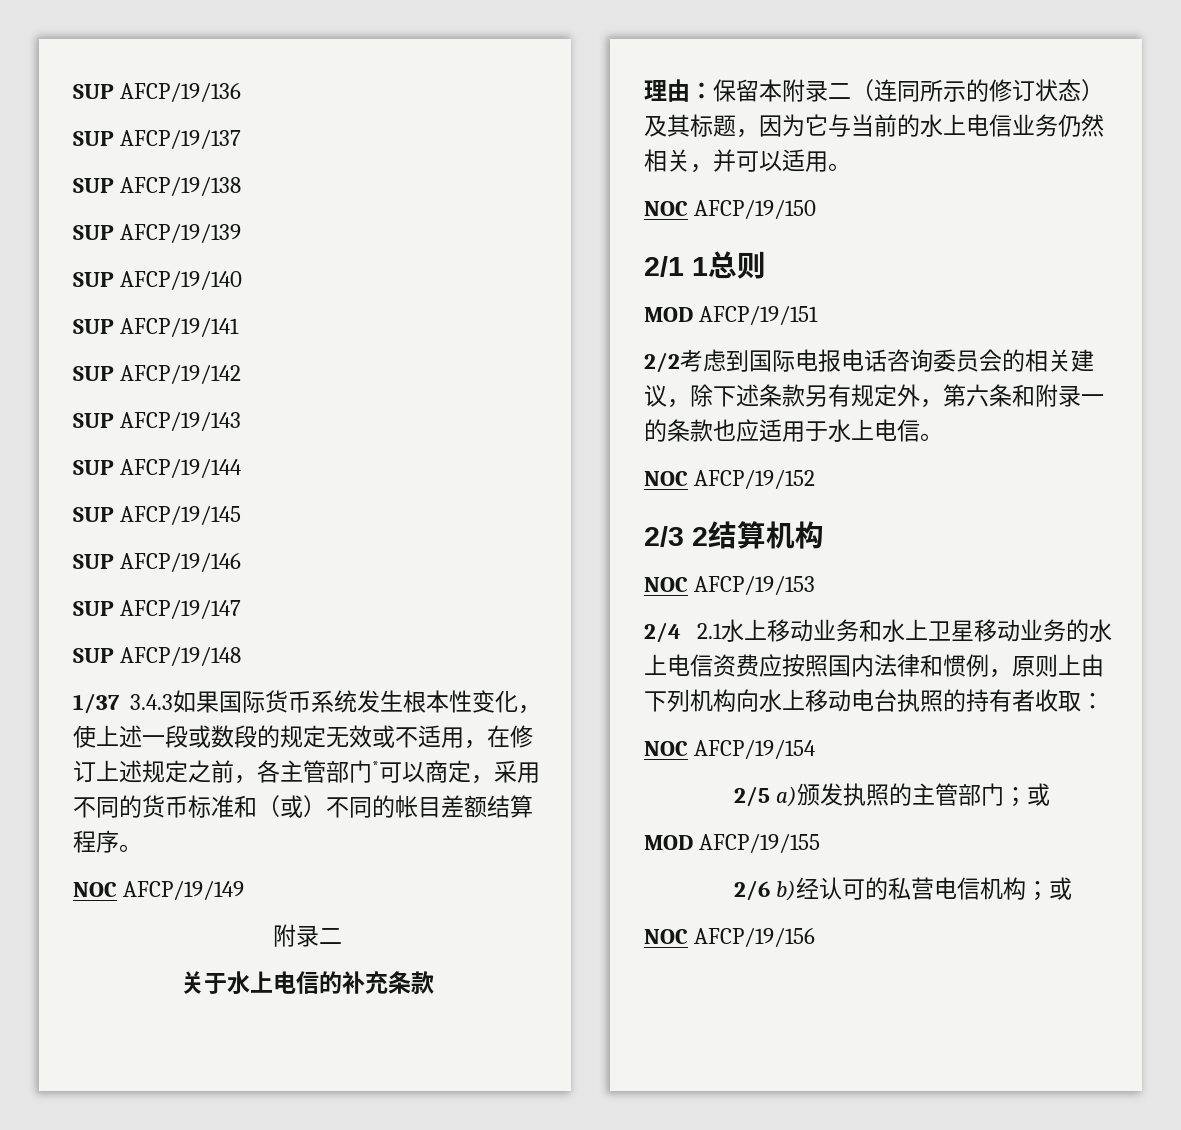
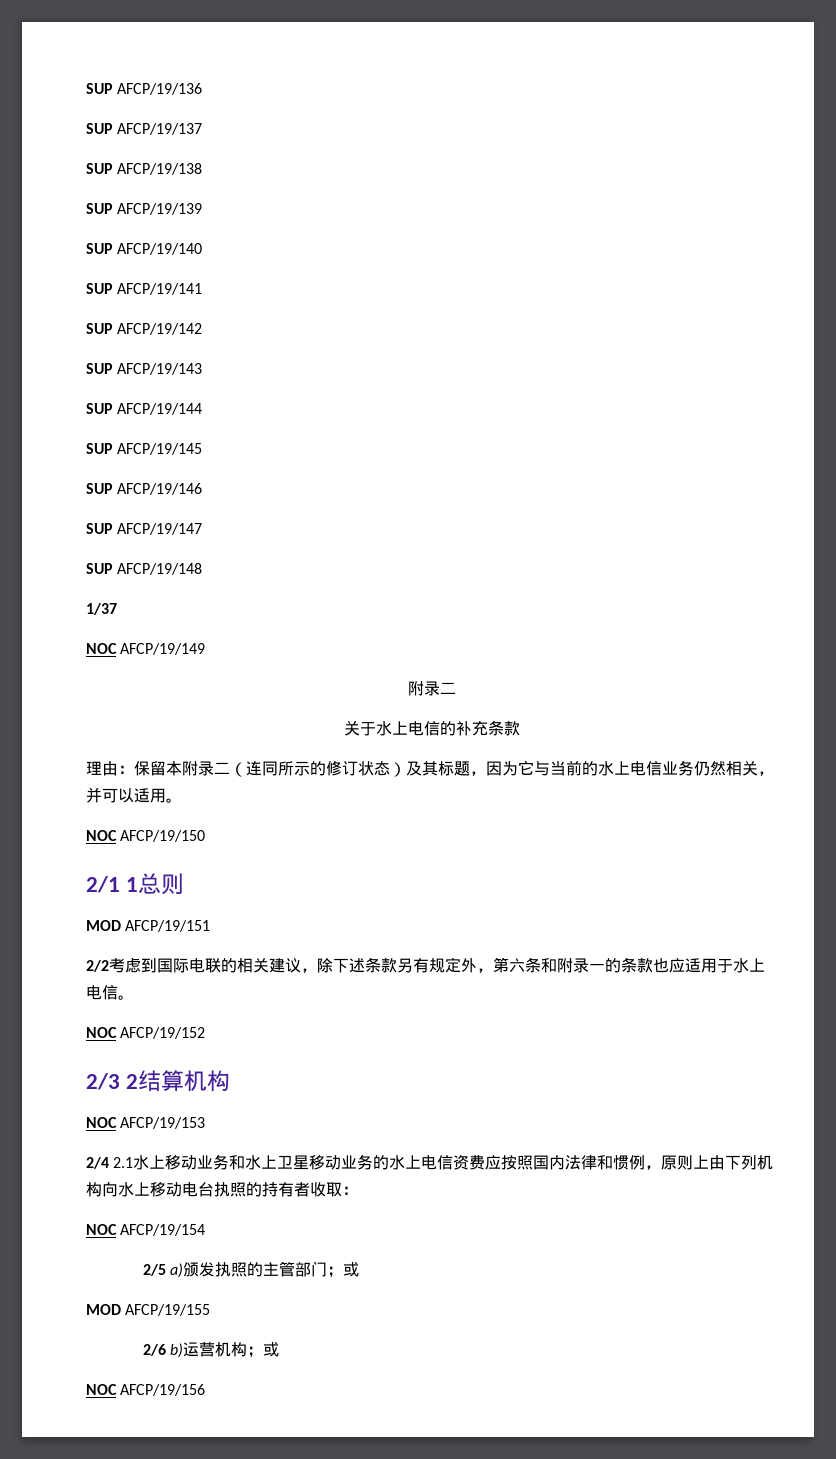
- 1/37 3.4.3如果国际货币系统发生根本性变化，使上述一段或数段的规定无效或不适用，在修订上述规定之前，各主管部门*可以商定，采用不同的货币标准和（或）不同的帐目差额结算程序。
+ 1/37
- 2/2考虑到国际电报电话咨询委员会的相关建议，除下述条款另有规定外，第六条和附录一的条款也应适用于水上电信。
+ 2/2考虑到国际电联的相关建议，除下述条款另有规定外，第六条和附录一的条款也应适用于水上电信。
- 2/6 b)经认可的私营电信机构；或
+ 2/6 b)运营机构；或

